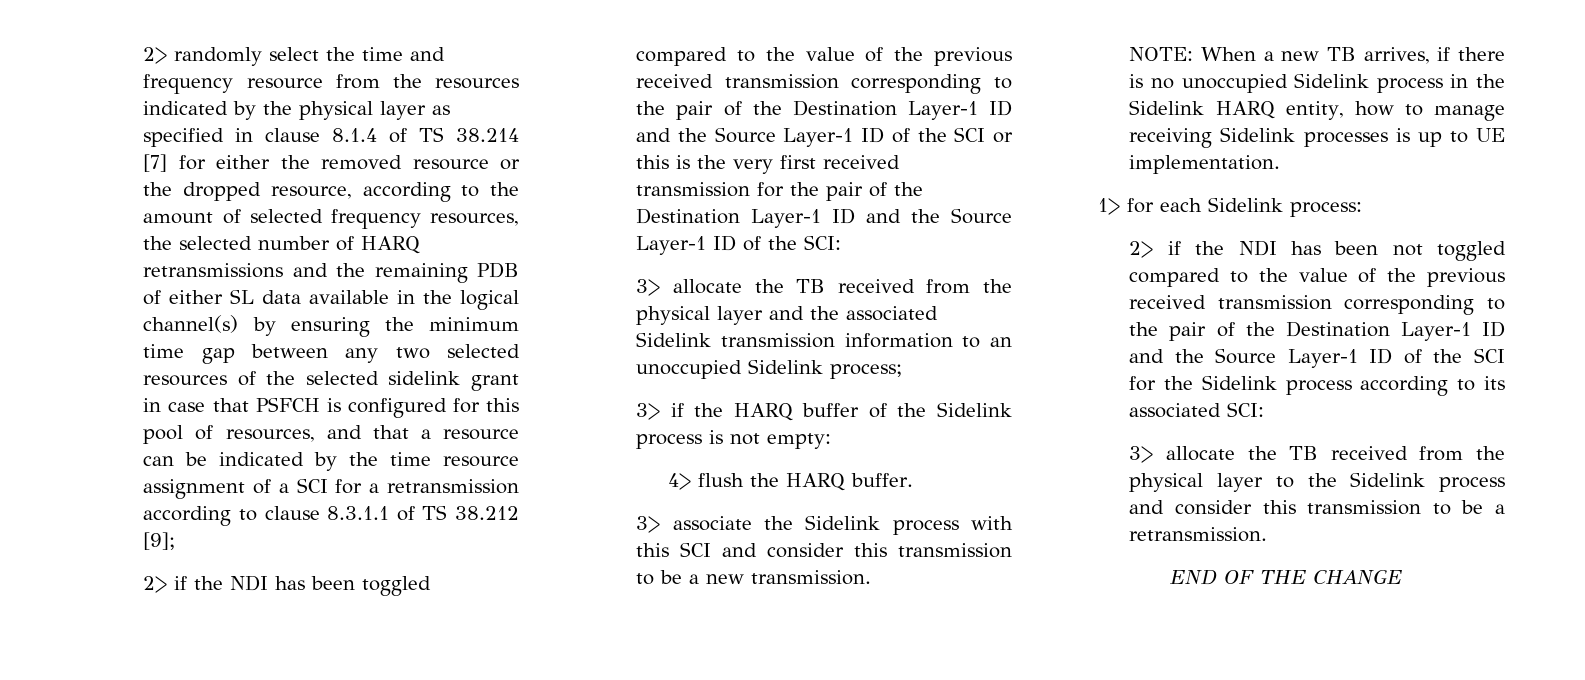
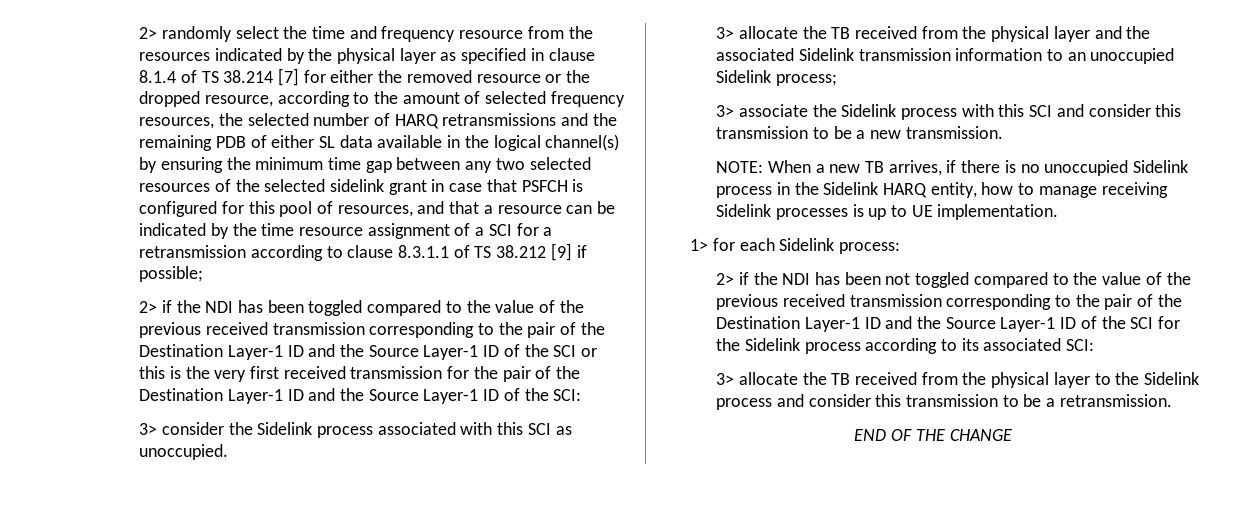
- 2> randomly select the time and frequency resource from the resources indicated by the physical layer as specified in clause 8.1.4 of TS 38.214 [7] for either the removed resource or the dropped resource, according to the amount of selected frequency resources, the selected number of HARQ retransmissions and the remaining PDB of either SL data available in the logical channel(s) by ensuring the minimum time gap between any two selected resources of the selected sidelink grant in case that PSFCH is configured for this pool of resources, and that a resource can be indicated by the time resource assignment of a SCI for a retransmission according to clause 8.3.1.1 of TS 38.212 [9];
+ 2> randomly select the time and frequency resource from the resources indicated by the physical layer as specified in clause 8.1.4 of TS 38.214 [7] for either the removed resource or the dropped resource, according to the amount of selected frequency resources, the selected number of HARQ retransmissions and the remaining PDB of either SL data available in the logical channel(s) by ensuring the minimum time gap between any two selected resources of the selected sidelink grant in case that PSFCH is configured for this pool of resources, and that a resource can be indicated by the time resource assignment of a SCI for a retransmission according to clause 8.3.1.1 of TS 38.212 [9] if possible;
+ 3> consider the Sidelink process associated with this SCI as unoccupied.
- 3> if the HARQ buffer of the Sidelink process is not empty:
- 4> flush the HARQ buffer.

